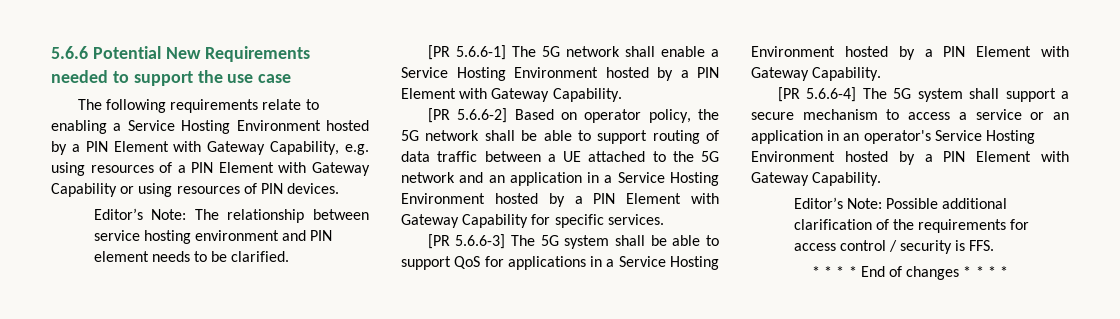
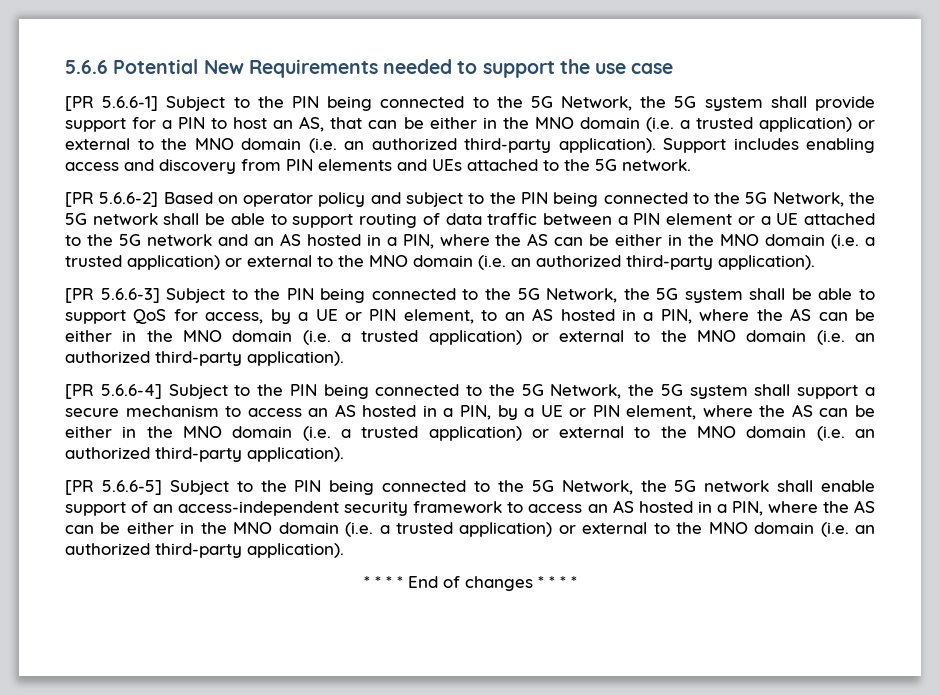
- The following requirements relate to enabling a Service Hosting Environment hosted by a PIN Element with Gateway Capability, e.g. using resources of a PIN Element with Gateway Capability or using resources of PIN devices.
- Editor’s Note: The relationship between service hosting environment and PIN element needs to be clarified.
- [PR 5.6.6-1] The 5G network shall enable a Service Hosting Environment hosted by a PIN Element with Gateway Capability.
+ [PR 5.6.6-1] Subject to the PIN being connected to the 5G Network, the 5G system shall provide support for a PIN to host an AS, that can be either in the MNO domain (i.e. a trusted application) or external to the MNO domain (i.e. an authorized third-party application). Support includes enabling access and discovery from PIN elements and UEs attached to the 5G network.
- [PR 5.6.6-2] Based on operator policy, the 5G network shall be able to support routing of data traffic between a UE attached to the 5G network and an application in a Service Hosting Environment hosted by a PIN Element with Gateway Capability for specific services.
- [PR 5.6.6-3] The 5G system shall be able to support QoS for applications in a Service Hosting Environment hosted by a PIN Element with Gateway Capability.
- [PR 5.6.6-4] The 5G system shall support a secure mechanism to access a service or an application in an operator's Service Hosting Environment hosted by a PIN Element with Gateway Capability.
- Editor’s Note: Possible additional clarification of the requirements for access control / security is FFS.
+ [PR 5.6.6-2] Based on operator policy and subject to the PIN being connected to the 5G Network, the 5G network shall be able to support routing of data traffic between a PIN element or a UE attached to the 5G network and an AS hosted in a PIN, where the AS can be either in the MNO domain (i.e. a trusted application) or external to the MNO domain (i.e. an authorized third-party application).
+ [PR 5.6.6-3] Subject to the PIN being connected to the 5G Network, the 5G system shall be able to support QoS for access, by a UE or PIN element, to an AS hosted in a PIN, where the AS can be either in the MNO domain (i.e. a trusted application) or external to the MNO domain (i.e. an authorized third-party application).
+ [PR 5.6.6-4] Subject to the PIN being connected to the 5G Network, the 5G system shall support a secure mechanism to access an AS hosted in a PIN, by a UE or PIN element, where the AS can be either in the MNO domain (i.e. a trusted application) or external to the MNO domain (i.e. an authorized third-party application).
+ [PR 5.6.6-5] Subject to the PIN being connected to the 5G Network, the 5G network shall enable support of an access-independent security framework to access an AS hosted in a PIN, where the AS can be either in the MNO domain (i.e. a trusted application) or external to the MNO domain (i.e. an authorized third-party application).

